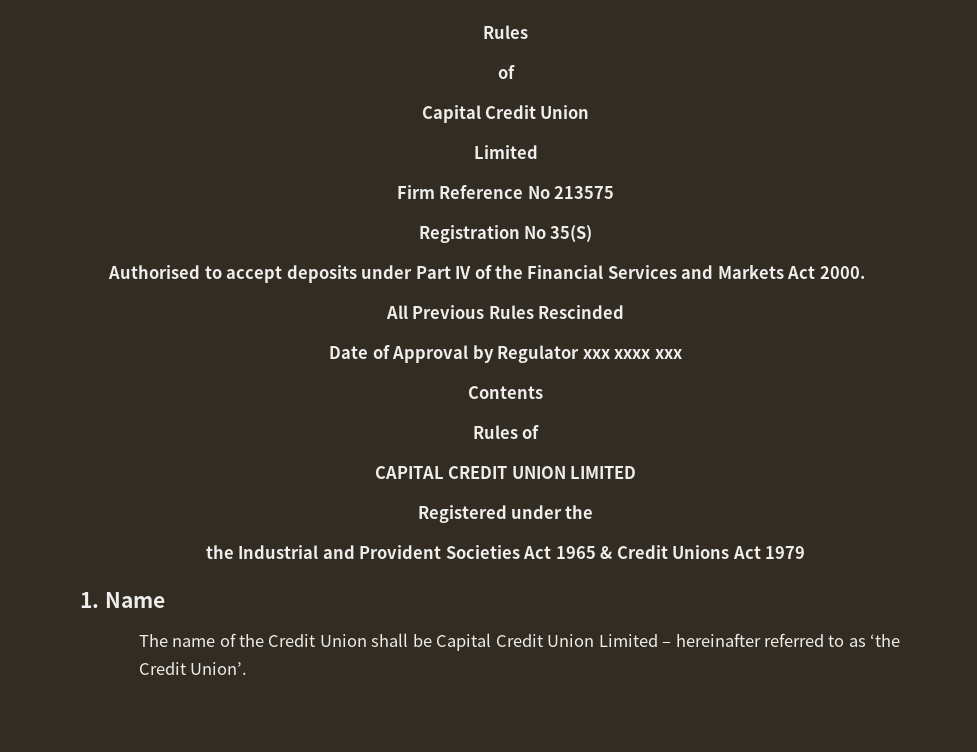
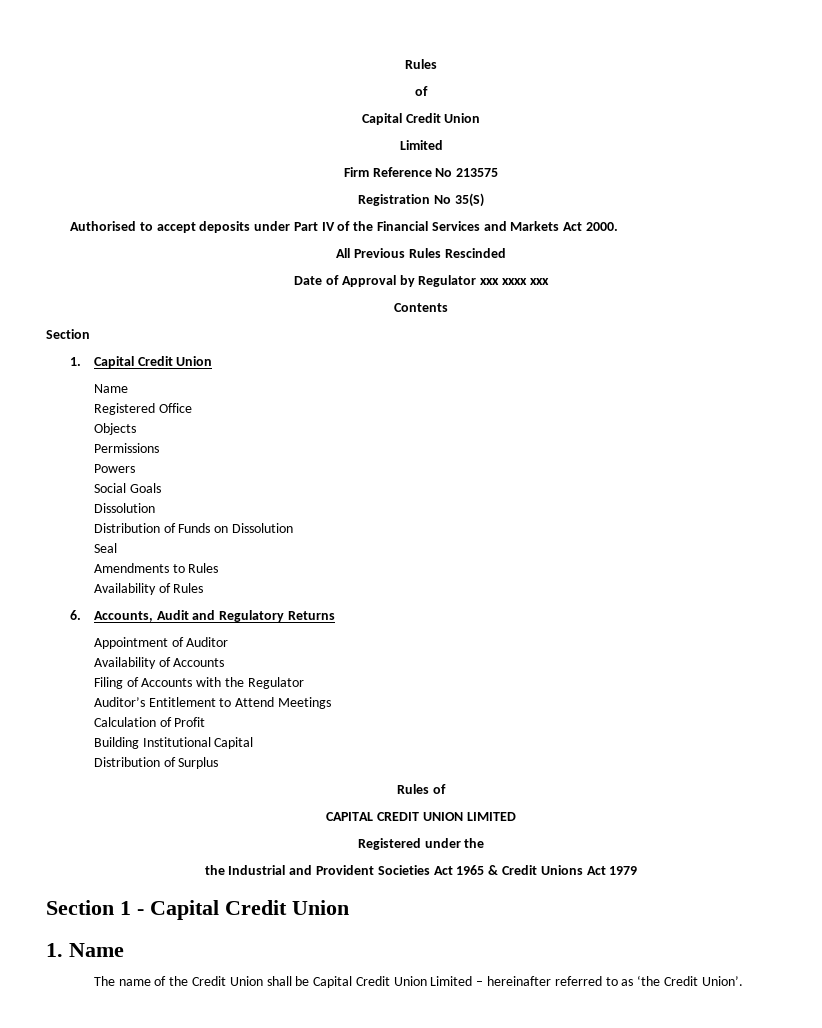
  Contents
+ Section
+ 1. Capital Credit Union
+ Name
+ Registered Office
+ Objects
+ Permissions
+ Powers
+ Social Goals
+ Dissolution
+ Distribution of Funds on Dissolution
+ Seal
+ Amendments to Rules
+ Availability of Rules
+ 6. Accounts, Audit and Regulatory Returns
+ Appointment of Auditor
+ Availability of Accounts
+ Filing of Accounts with the Regulator
+ Auditor’s Entitlement to Attend Meetings
+ Calculation of Profit
+ Building Institutional Capital
+ Distribution of Surplus
+ Section 1 - Capital Credit Union

